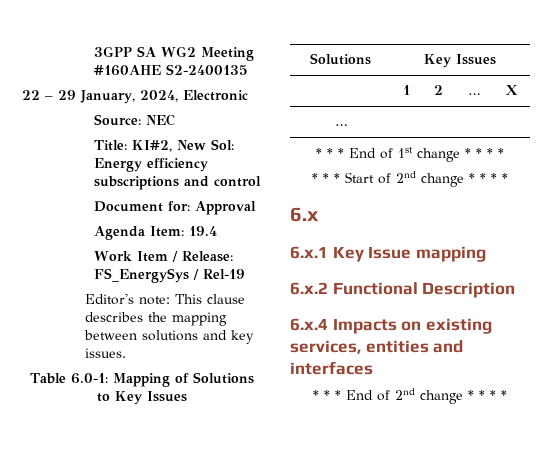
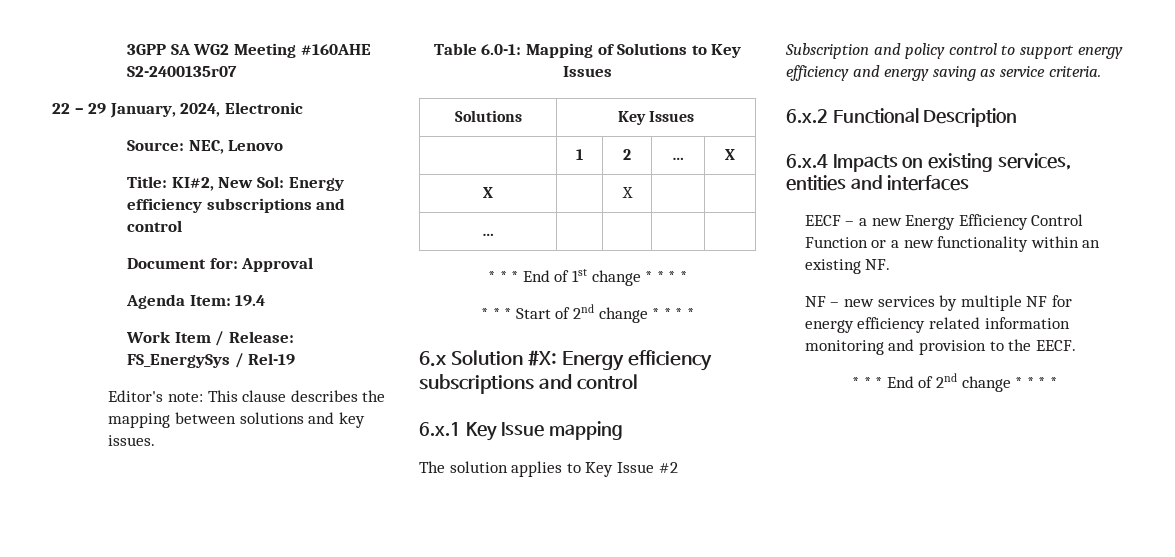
- 3GPP SA WG2 Meeting #160AHE S2-2400135
+ 3GPP SA WG2 Meeting #160AHE S2-2400135r07
- Source: NEC
+ Source: NEC, Lenovo
+ X | | X | |
- 6.x
+ 6.x Solution #X: Energy efficiency subscriptions and control
  6.x.1 Key Issue mapping
+ The solution applies to Key Issue #2 Subscription and policy control to support energy efficiency and energy saving as service criteria.
+ EECF – a new Energy Efficiency Control Function or a new functionality within an existing NF.
+ NF – new services by multiple NF for energy efficiency related information monitoring and provision to the EECF.

